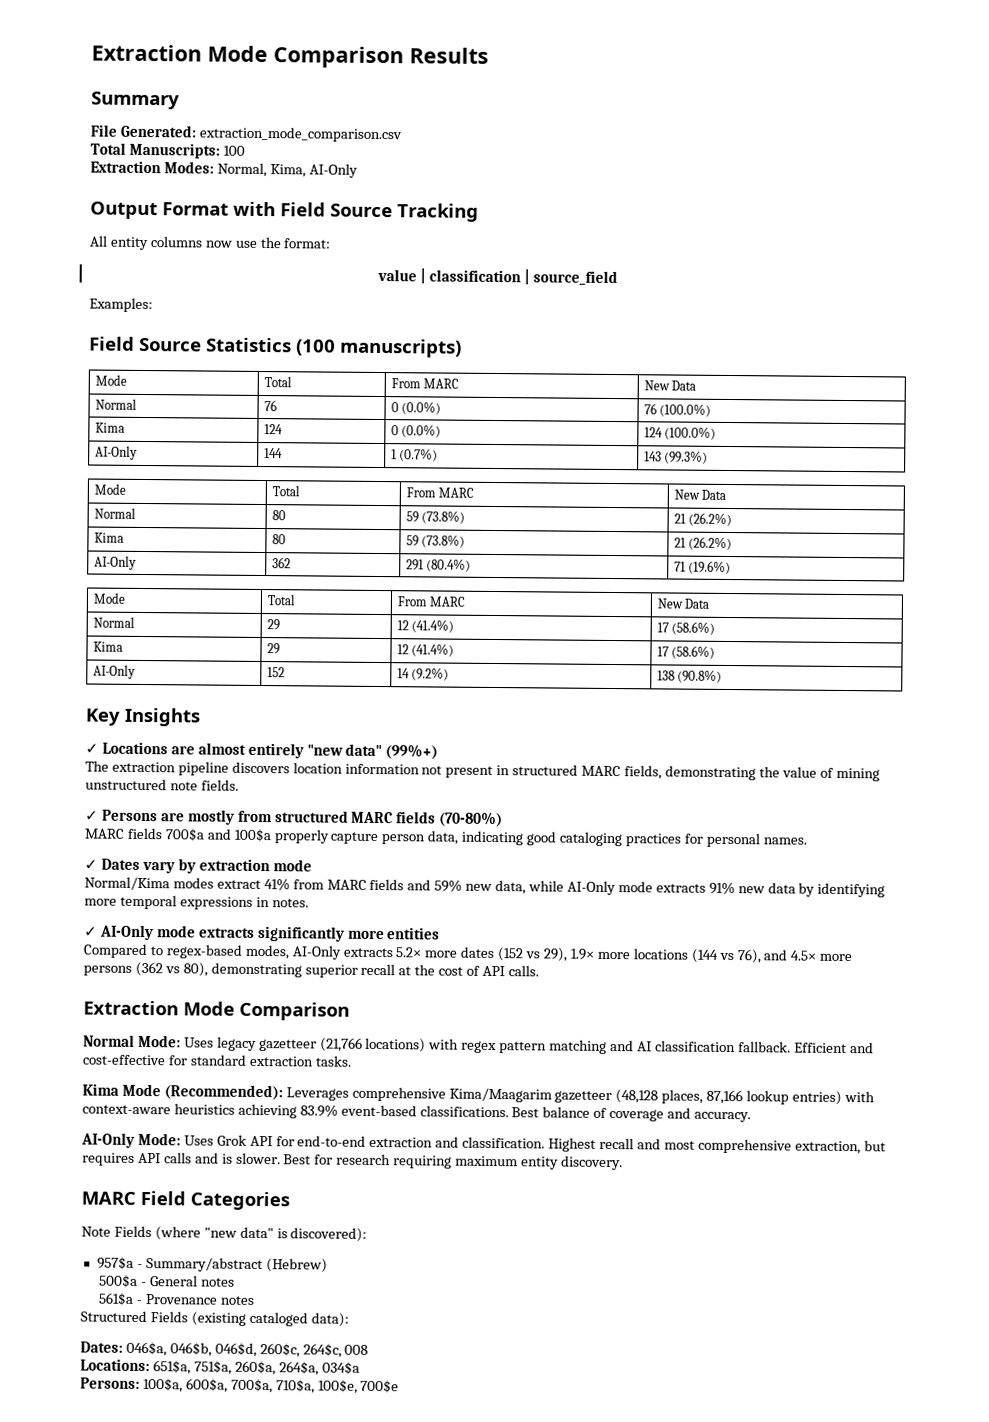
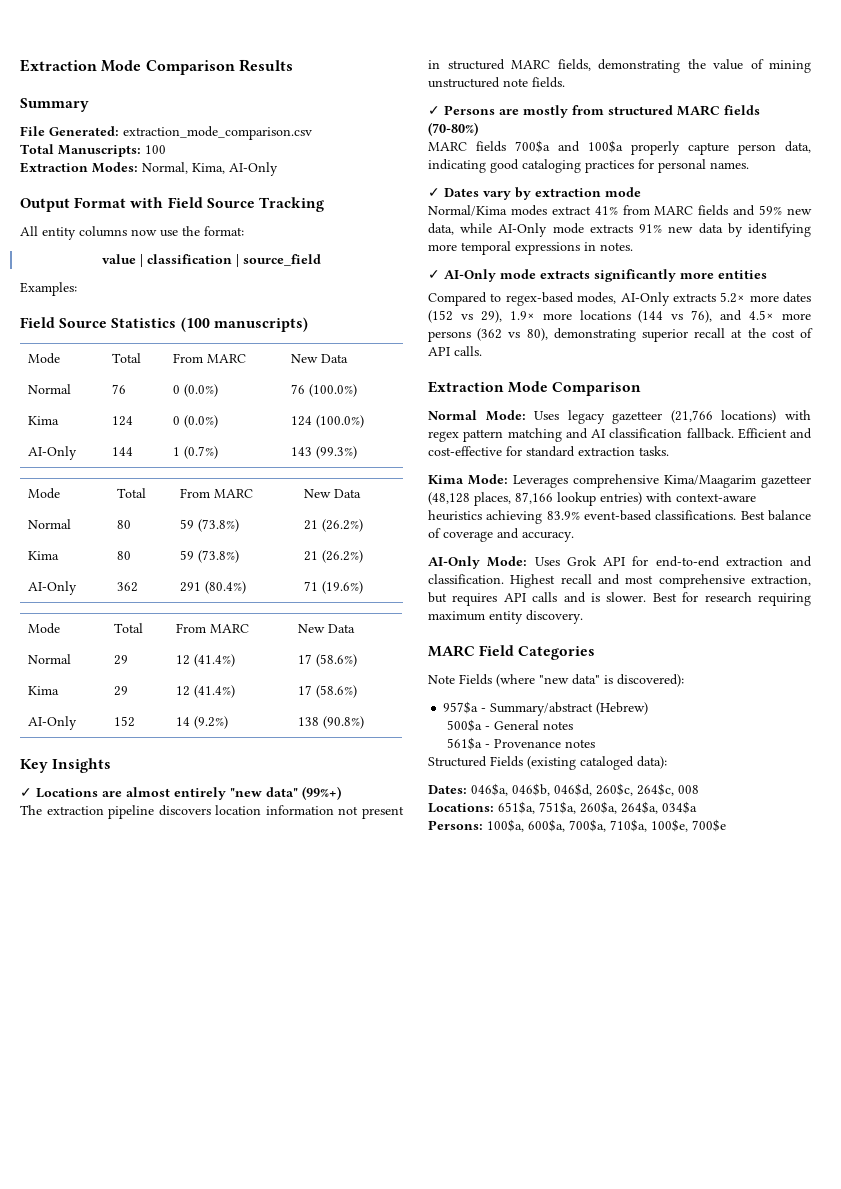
- Kima Mode (Recommended): Leverages comprehensive Kima/Maagarim gazetteer (48,128 places, 87,166 lookup entries) with context-aware heuristics achieving 83.9% event-based classifications.
+ Kima Mode: Leverages comprehensive Kima/Maagarim gazetteer (48,128 places, 87,166 lookup entries) with context-aware heuristics achieving 83.9% event-based classifications.

